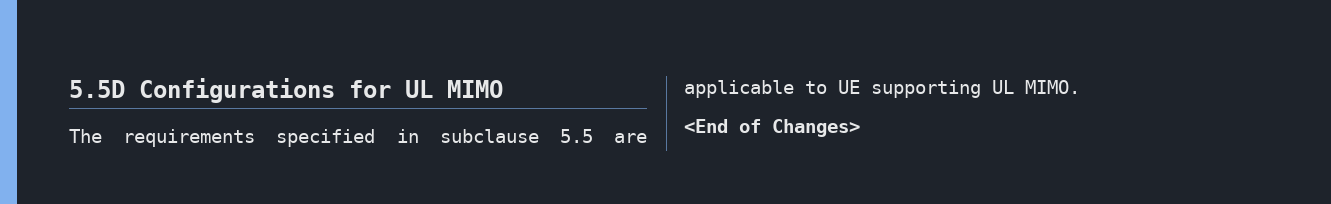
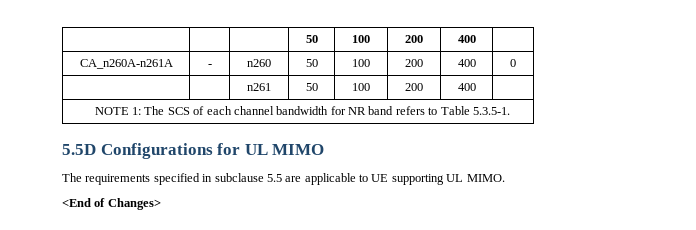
+ | | | 50 | 100 | 200 | 400 |
+ CA_n260A-n261A | - | n260 | 50 | 100 | 200 | 400 | 0
+ | | n261 | 50 | 100 | 200 | 400 |
+ NOTE 1: The SCS of each channel bandwidth for NR band refers to Table 5.3.5-1.

